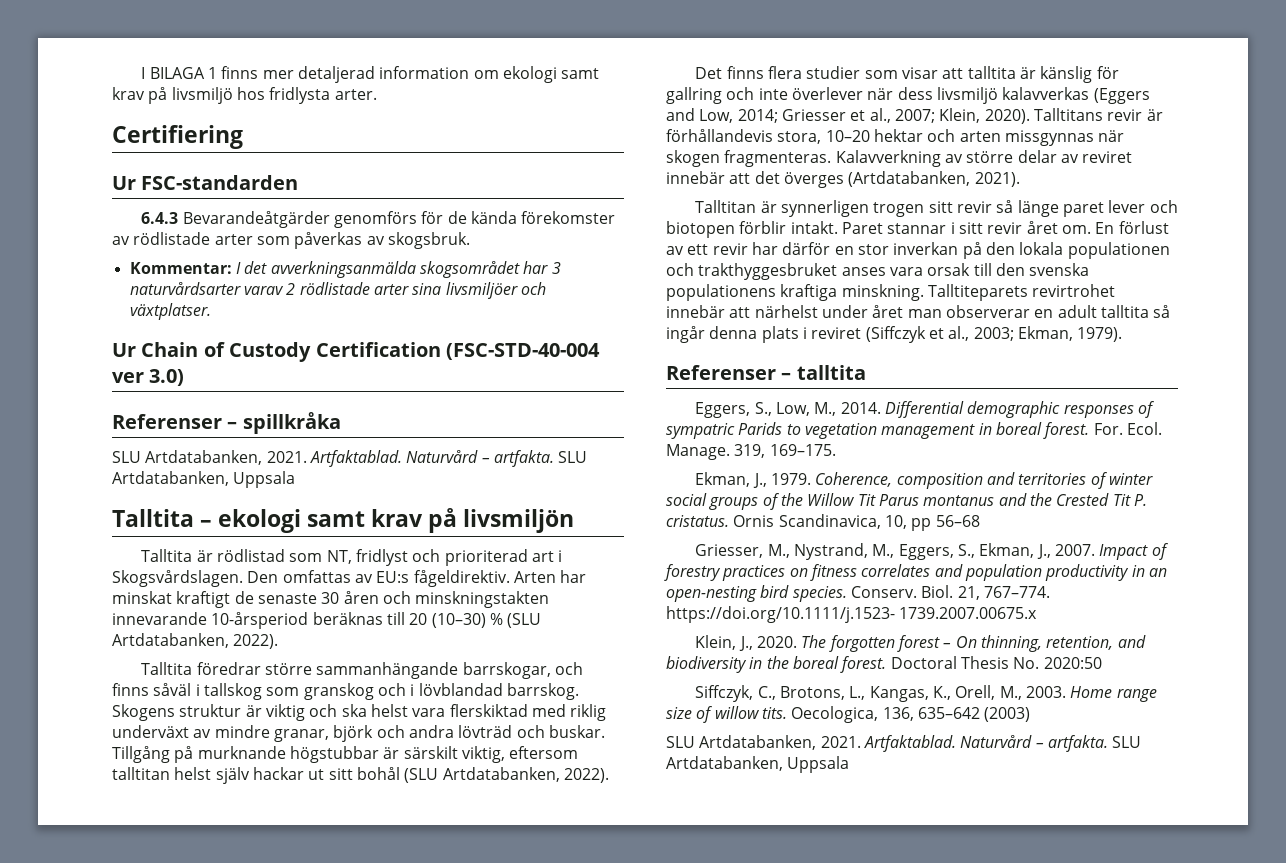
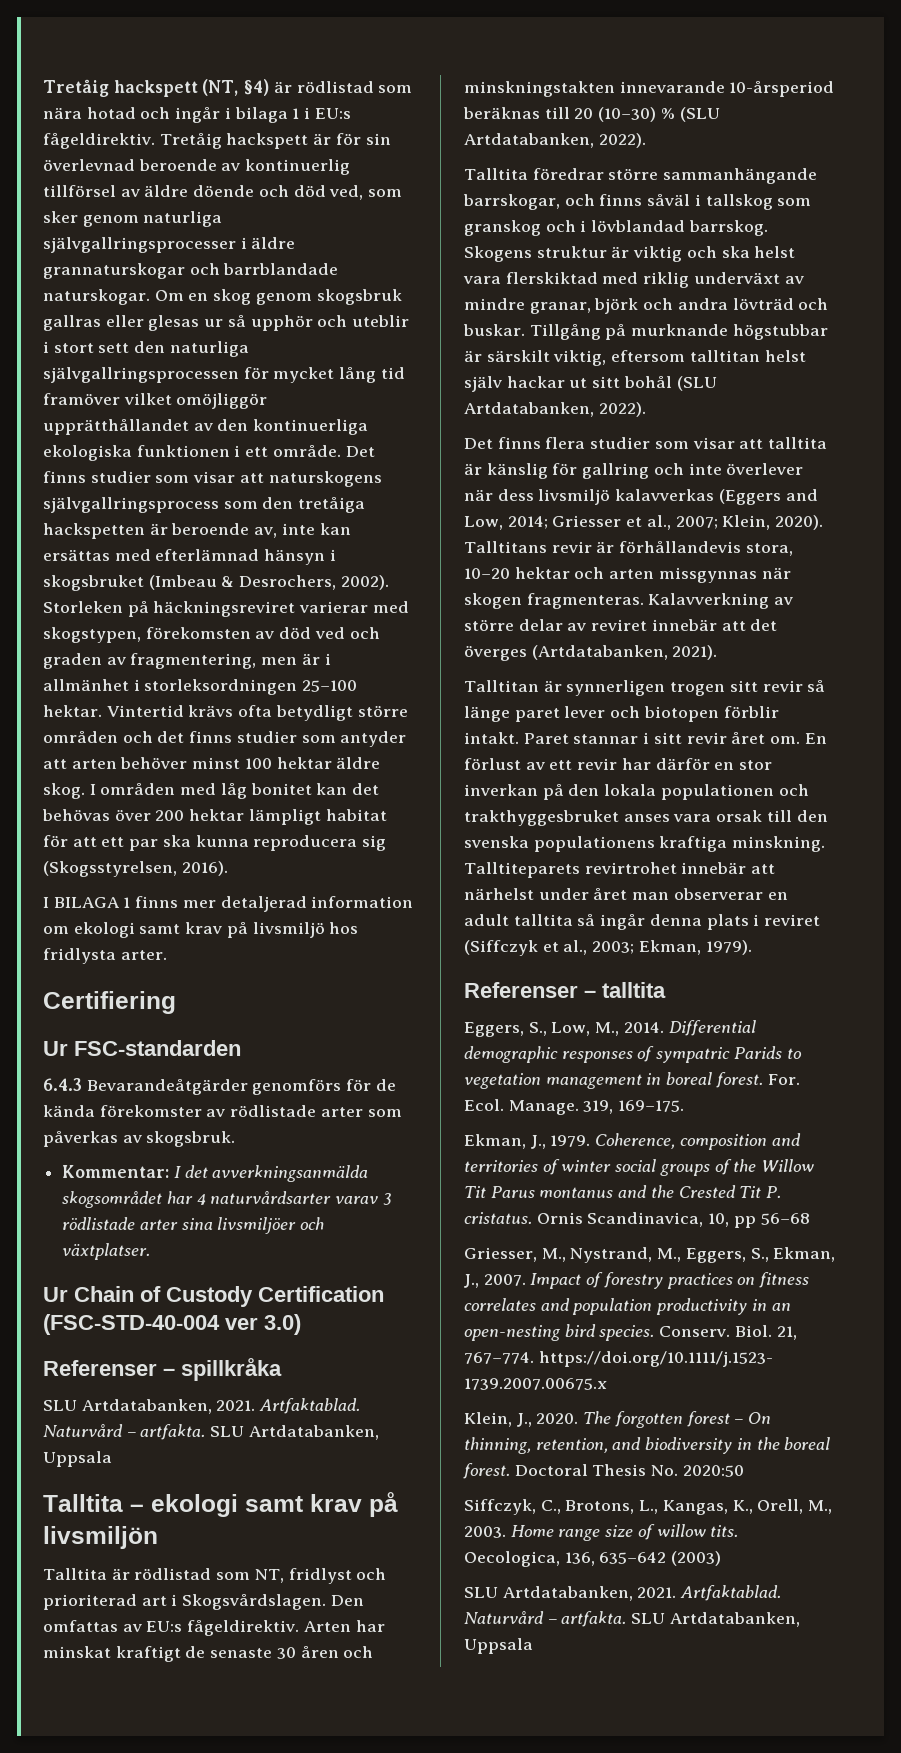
+ Tretåig hackspett (NT, §4) är rödlistad som nära hotad och ingår i bilaga 1 i EU:s fågeldirektiv. Tretåig hackspett är för sin överlevnad beroende av kontinuerlig tillförsel av äldre döende och död ved, som sker genom naturliga självgallringsprocesser i äldre grannaturskogar och barrblandade naturskogar. Om en skog genom skogsbruk gallras eller glesas ur så upphör och uteblir i stort sett den naturliga självgallringsprocessen för mycket lång tid framöver vilket omöjliggör upprätthållandet av den kontinuerliga ekologiska funktionen i ett område. Det finns studier som visar att naturskogens självgallringsprocess som den tretåiga hackspetten är beroende av, inte kan ersättas med efterlämnad hänsyn i skogsbruket (Imbeau & Desrochers, 2002). Storleken på häckningsreviret varierar med skogstypen, förekomsten av död ved och graden av fragmentering, men är i allmänhet i storleksordningen 25–100 hektar. Vintertid krävs ofta betydligt större områden och det finns studier som antyder att arten behöver minst 100 hektar äldre skog. I områden med låg bonitet kan det behövas över 200 hektar lämpligt habitat för att ett par ska kunna reproducera sig (Skogsstyrelsen, 2016).
- Kommentar: I det avverkningsanmälda skogsområdet har 3 naturvårdsarter varav 2 rödlistade arter sina livsmiljöer och växtplatser.
+ Kommentar: I det avverkningsanmälda skogsområdet har 4 naturvårdsarter varav 3 rödlistade arter sina livsmiljöer och växtplatser.

